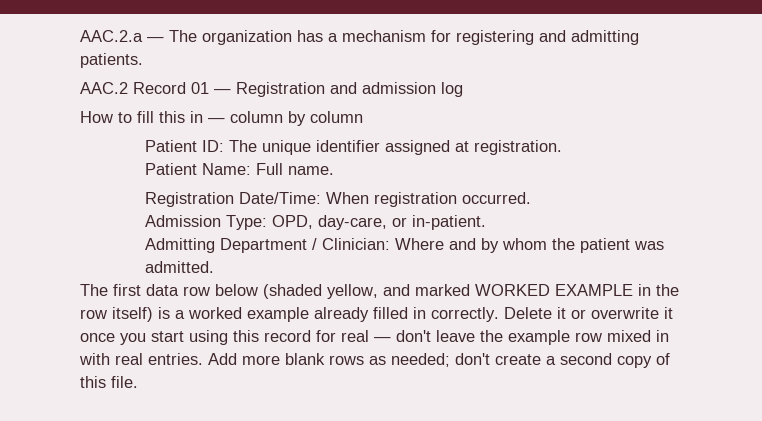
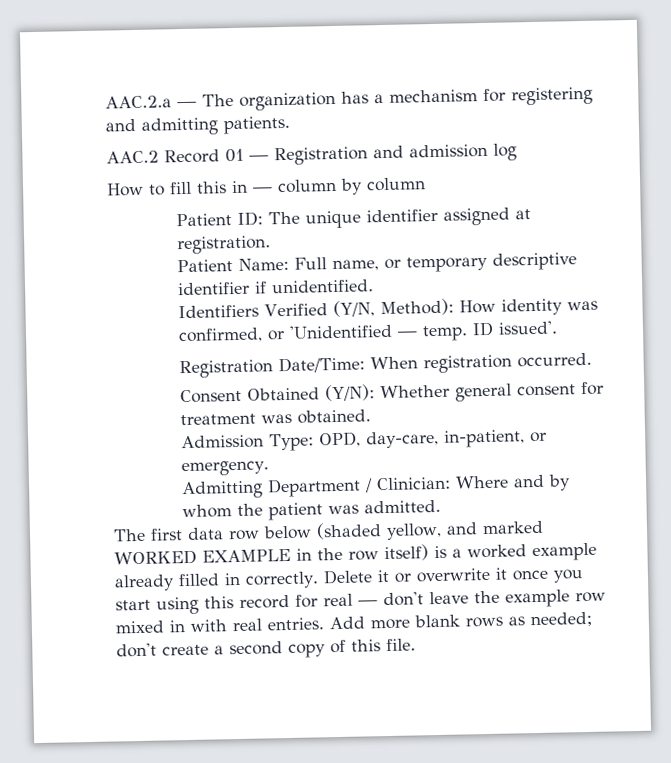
- Patient Name: Full name.
+ Patient Name: Full name, or temporary descriptive identifier if unidentified.
+ Identifiers Verified (Y/N, Method): How identity was confirmed, or 'Unidentified — temp. ID issued'.
+ Consent Obtained (Y/N): Whether general consent for treatment was obtained.
- Admission Type: OPD, day-care, or in-patient.
+ Admission Type: OPD, day-care, in-patient, or emergency.

